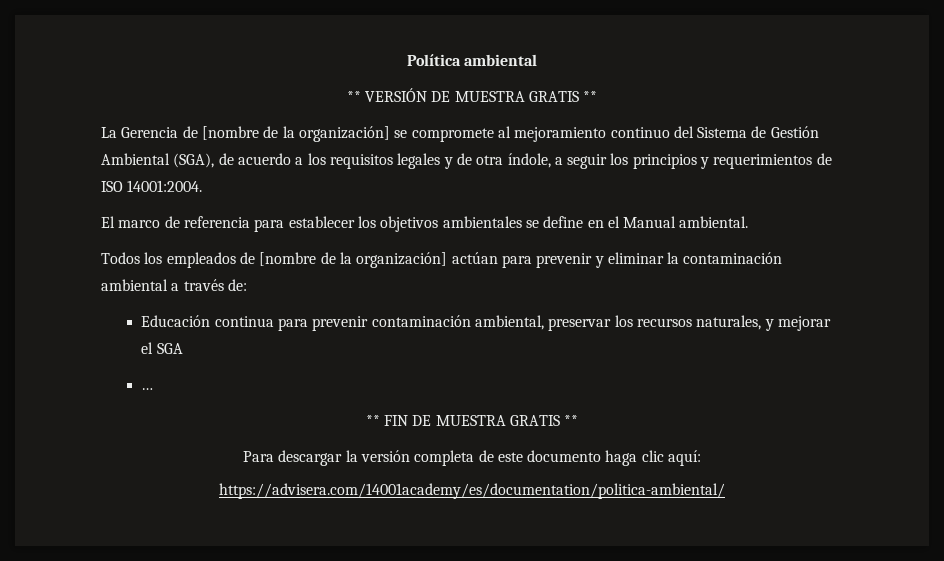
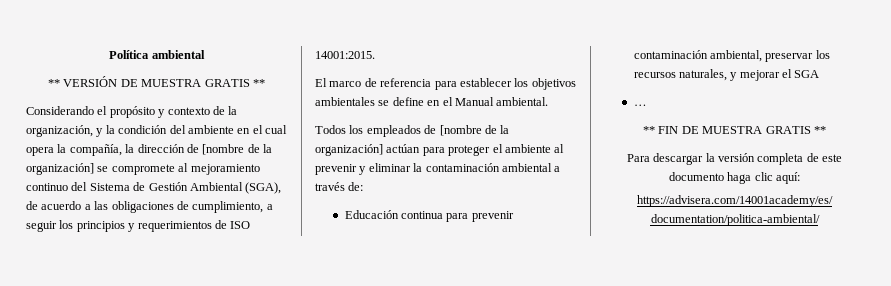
- La Gerencia de [nombre de la organización] se compromete al mejoramiento continuo del Sistema de Gestión Ambiental (SGA), de acuerdo a los requisitos legales y de otra índole, a seguir los principios y requerimientos de ISO 14001:2004.
+ Considerando el propósito y contexto de la organización, y la condición del ambiente en el cual opera la compañía, la dirección de [nombre de la organización] se compromete al mejoramiento continuo del Sistema de Gestión Ambiental (SGA), de acuerdo a las obligaciones de cumplimiento, a seguir los principios y requerimientos de ISO 14001:2015.
- Todos los empleados de [nombre de la organización] actúan para prevenir y eliminar la contaminación ambiental a través de:
+ Todos los empleados de [nombre de la organización] actúan para proteger el ambiente al prevenir y eliminar la contaminación ambiental a través de:

